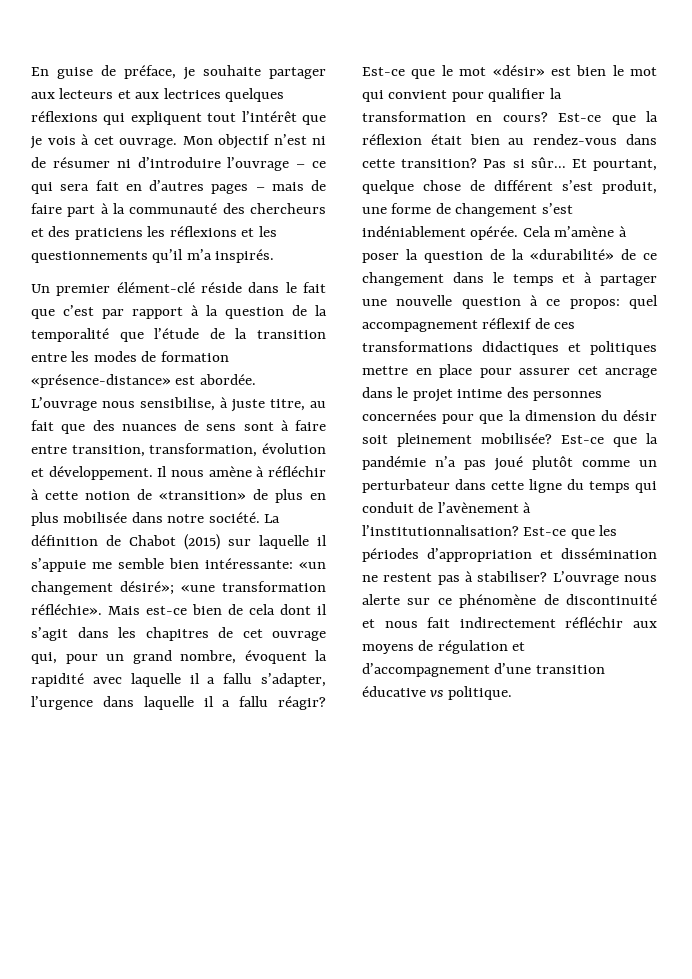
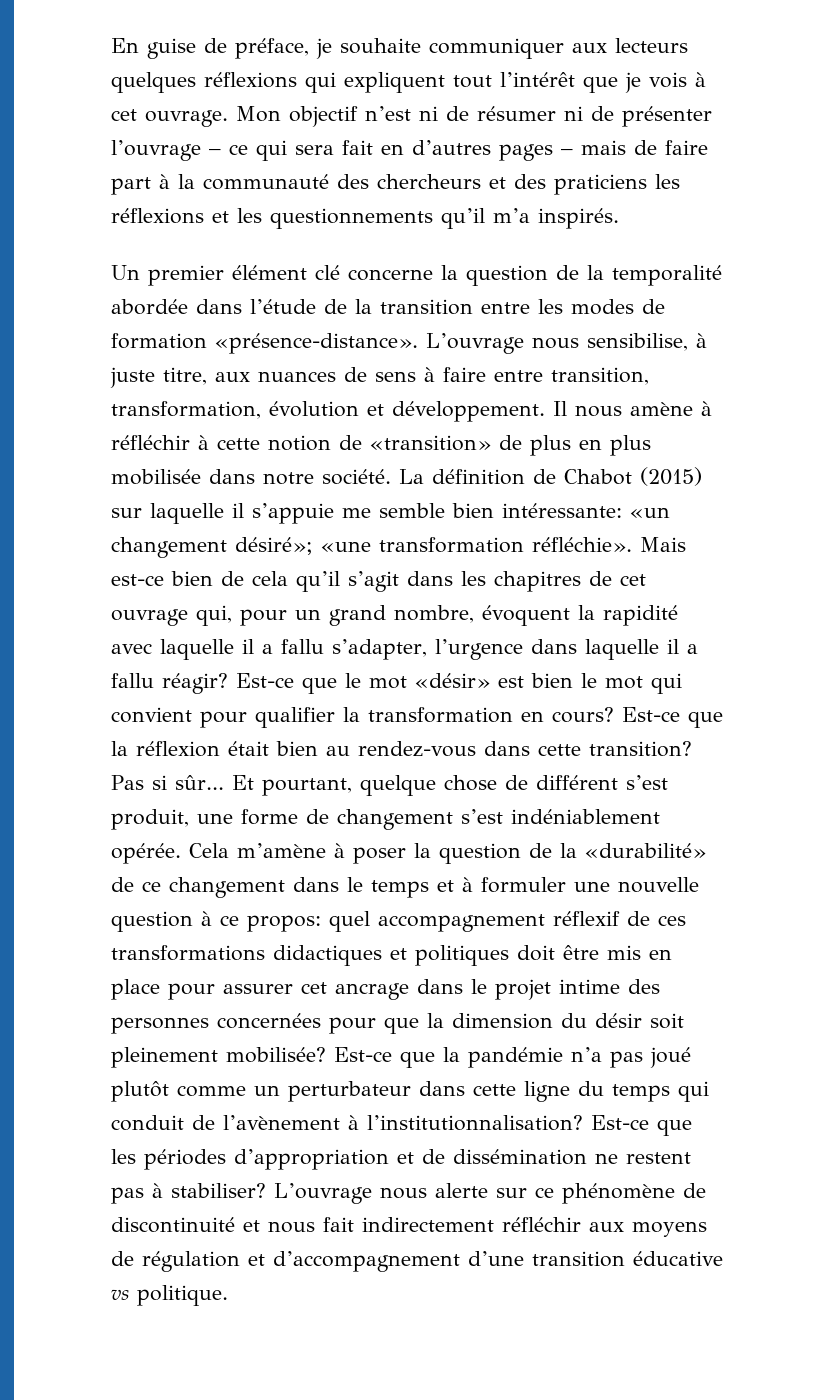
- En guise de préface, je souhaite partager aux lecteurs et aux lectrices quelques réflexions qui expliquent tout l’intérêt que je vois à cet ouvrage.
+ En guise de préface, je souhaite communiquer aux lecteurs quelques réflexions qui expliquent tout l’intérêt que je vois à cet ouvrage.
- Mon objectif n’est ni de résumer ni d’introduire l’ouvrage – ce qui sera fait en d’autres pages – mais de faire part à la communauté des chercheurs et des praticiens les réflexions et les questionnements qu’il m’a inspirés.
+ Mon objectif n’est ni de résumer ni de présenter l’ouvrage – ce qui sera fait en d’autres pages – mais de faire part à la communauté des chercheurs et des praticiens les réflexions et les questionnements qu’il m’a inspirés.
- Un premier élément-clé réside dans le fait que c’est par rapport à la question de la temporalité que l’étude de la transition entre les modes de formation «présence-distance» est abordée.
+ Un premier élément clé concerne la question de la temporalité abordée dans l’étude de la transition entre les modes de formation «présence-distance».
- L’ouvrage nous sensibilise, à juste titre, au fait que des nuances de sens sont à faire entre transition, transformation, évolution et développement.
+ L’ouvrage nous sensibilise, à juste titre, aux nuances de sens à faire entre transition, transformation, évolution et développement.
- Mais est-ce bien de cela dont il s’agit dans les chapitres de cet ouvrage qui, pour un grand nombre, évoquent la rapidité avec laquelle il a fallu s’adapter, l’urgence dans laquelle il a fallu réagir?
+ Mais est-ce bien de cela qu’il s’agit dans les chapitres de cet ouvrage qui, pour un grand nombre, évoquent la rapidité avec laquelle il a fallu s’adapter, l’urgence dans laquelle il a fallu réagir?
- Cela m’amène à poser la question de la «durabilité» de ce changement dans le temps et à partager une nouvelle question à ce propos: quel accompagnement réflexif de ces transformations didactiques et politiques mettre en place pour assurer cet ancrage dans le projet intime des personnes concernées pour que la dimension du désir soit pleinement mobilisée?
+ Cela m’amène à poser la question de la «durabilité» de ce changement dans le temps et à formuler une nouvelle question à ce propos: quel accompagnement réflexif de ces transformations didactiques et politiques doit être mis en place pour assurer cet ancrage dans le projet intime des personnes concernées pour que la dimension du désir soit pleinement mobilisée?
- Est-ce que les périodes d’appropriation et dissémination ne restent pas à stabiliser?
+ Est-ce que les périodes d’appropriation et de dissémination ne restent pas à stabiliser?

